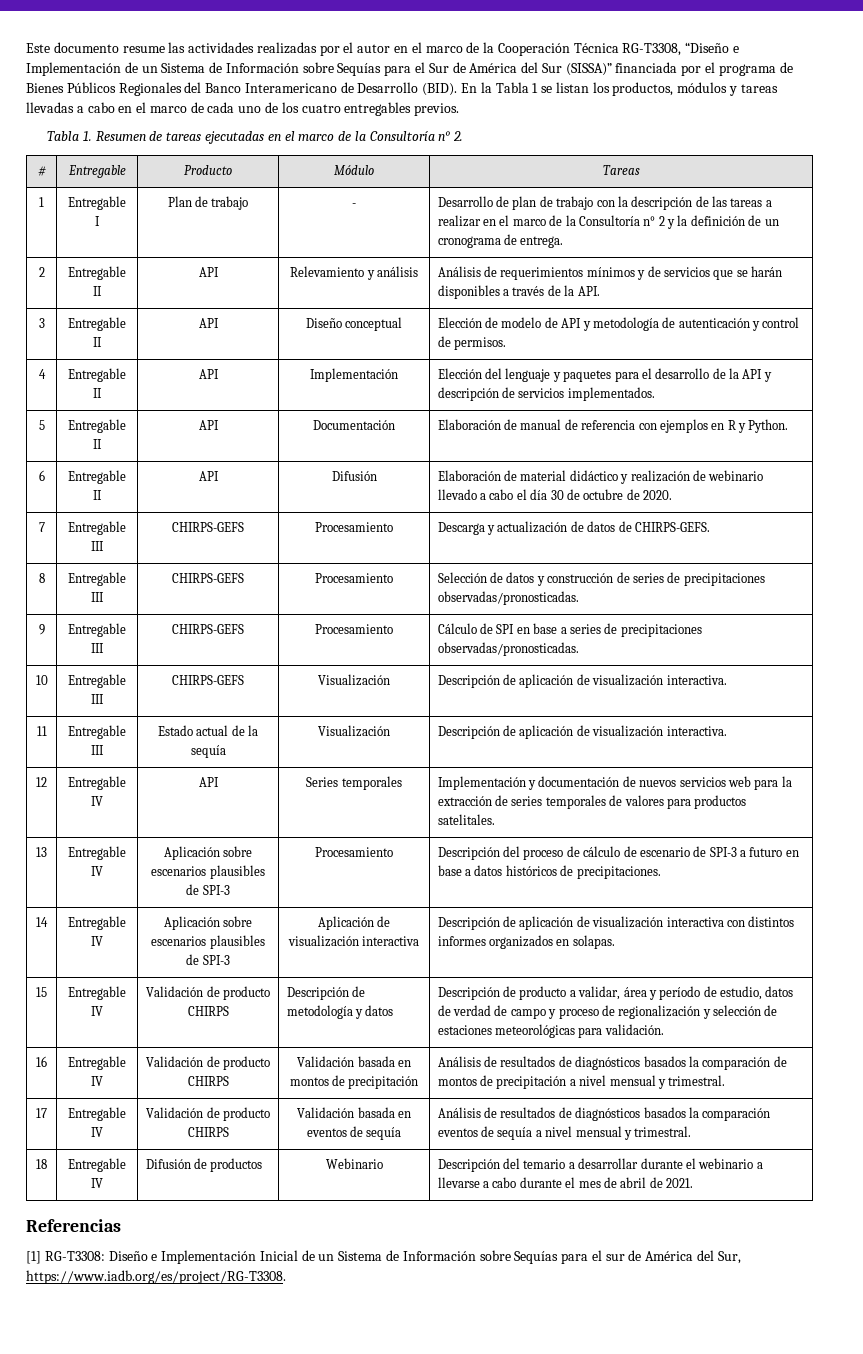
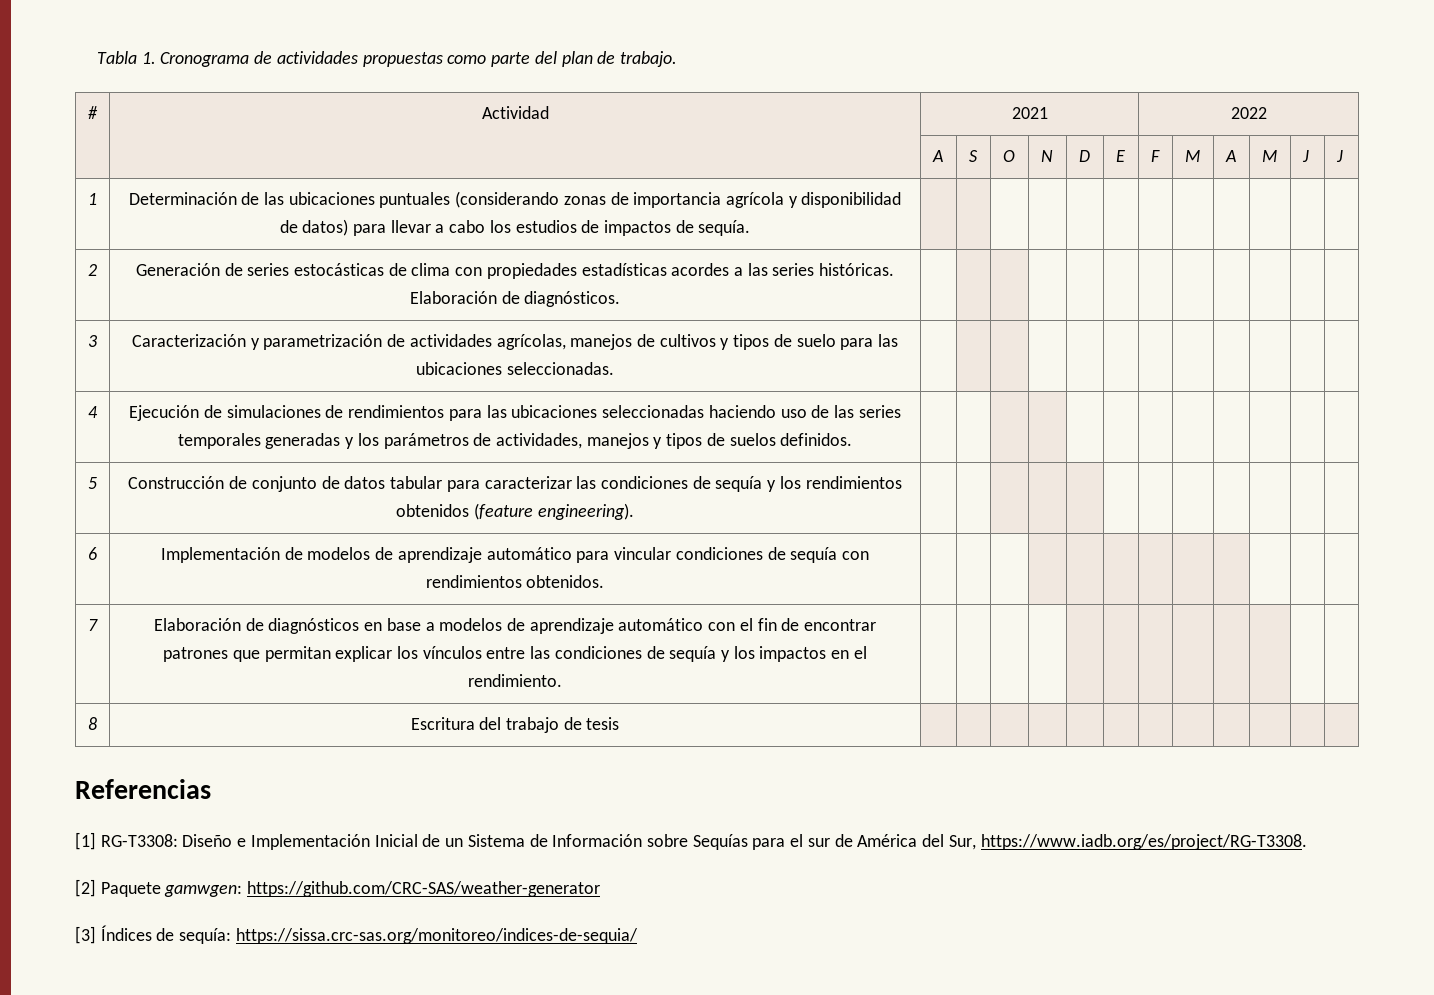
- Este documento resume las actividades realizadas por el autor en el marco de la Cooperación Técnica RG-T3308, “Diseño e Implementación de un Sistema de Información sobre Sequías para el Sur de América del Sur (SISSA)” financiada por el programa de Bienes Públicos Regionales del Banco Interamericano de Desarrollo (BID). En la Tabla 1 se listan los productos, módulos y tareas llevadas a cabo en el marco de cada uno de los cuatro entregables previos.
- Tabla 1. Resumen de tareas ejecutadas en el marco de la Consultoría n° 2.
- # | Entregable | Producto | Módulo | Tareas
- 1 | Entregable I | Plan de trabajo | - | Desarrollo de plan de trabajo con la descripción de las tareas a realizar en el marco de la Consultoría n° 2 y la definición de un cronograma de entrega.
- 2 | Entregable II | API | Relevamiento y análisis | Análisis de requerimientos mínimos y de servicios que se harán disponibles a través de la API.
- 3 | Entregable II | API | Diseño conceptual | Elección de modelo de API y metodología de autenticación y control de permisos.
- 4 | Entregable II | API | Implementación | Elección del lenguaje y paquetes para el desarrollo de la API y descripción de servicios implementados.
- 5 | Entregable II | API | Documentación | Elaboración de manual de referencia con ejemplos en R y Python.
- 6 | Entregable II | API | Difusión | Elaboración de material didáctico y realización de webinario llevado a cabo el día 30 de octubre de 2020.
- 7 | Entregable III | CHIRPS-GEFS | Procesamiento | Descarga y actualización de datos de CHIRPS-GEFS.
- 8 | Entregable III | CHIRPS-GEFS | Procesamiento | Selección de datos y construcción de series de precipitaciones observadas/pronosticadas.
- 9 | Entregable III | CHIRPS-GEFS | Procesamiento | Cálculo de SPI en base a series de precipitaciones observadas/pronosticadas.
- 10 | Entregable III | CHIRPS-GEFS | Visualización | Descripción de aplicación de visualización interactiva.
- 11 | Entregable III | Estado actual de la sequía | Visualización | Descripción de aplicación de visualización interactiva.
- 12 | Entregable IV | API | Series temporales | Implementación y documentación de nuevos servicios web para la extracción de series temporales de valores para productos satelitales.
- 13 | Entregable IV | Aplicación sobre escenarios plausibles de SPI-3 | Procesamiento | Descripción del proceso de cálculo de escenario de SPI-3 a futuro en base a datos históricos de precipitaciones.
- 14 | Entregable IV | Aplicación sobre escenarios plausibles de SPI-3 | Aplicación de visualización interactiva | Descripción de aplicación de visualización interactiva con distintos informes organizados en solapas.
- 15 | Entregable IV | Validación de producto CHIRPS | Descripción de metodología y datos | Descripción de producto a validar, área y período de estudio, datos de verdad de campo y proceso de regionalización y selección de estaciones meteorológicas para validación.
- 16 | Entregable IV | Validación de producto CHIRPS | Validación basada en montos de precipitación | Análisis de resultados de diagnósticos basados la comparación de montos de precipitación a nivel mensual y trimestral.
- 17 | Entregable IV | Validación de producto CHIRPS | Validación basada en eventos de sequía | Análisis de resultados de diagnósticos basados la comparación eventos de sequía a nivel mensual y trimestral.
- 18 | Entregable IV | Difusión de productos | Webinario | Descripción del temario a desarrollar durante el webinario a llevarse a cabo durante el mes de abril de 2021.
+ Tabla 1. Cronograma de actividades propuestas como parte del plan de trabajo.
+ # | Actividad | 2021 | 2022
+ | | A | S | O | N | D | E | F | M | A | M | J | J
+ 1 | Determinación de las ubicaciones puntuales (considerando zonas de importancia agrícola y disponibilidad de datos) para llevar a cabo los estudios de impactos de sequía. | | | | | | | | | | | |
+ 2 | Generación de series estocásticas de clima con propiedades estadísticas acordes a las series históricas. Elaboración de diagnósticos. | | | | | | | | | | | |
+ 3 | Caracterización y parametrización de actividades agrícolas, manejos de cultivos y tipos de suelo para las ubicaciones seleccionadas. | | | | | | | | | | | |
+ 4 | Ejecución de simulaciones de rendimientos para las ubicaciones seleccionadas haciendo uso de las series temporales generadas y los parámetros de actividades, manejos y tipos de suelos definidos. | | | | | | | | | | | |
+ 5 | Construcción de conjunto de datos tabular para caracterizar las condiciones de sequía y los rendimientos obtenidos (feature engineering). | | | | | | | | | | | |
+ 6 | Implementación de modelos de aprendizaje automático para vincular condiciones de sequía con rendimientos obtenidos. | | | | | | | | | | | |
+ 7 | Elaboración de diagnósticos en base a modelos de aprendizaje automático con el fin de encontrar patrones que permitan explicar los vínculos entre las condiciones de sequía y los impactos en el rendimiento. | | | | | | | | | | | |
+ 8 | Escritura del trabajo de tesis | | | | | | | | | | | |
+ [2] Paquete gamwgen: https://github.com/CRC-SAS/weather-generator
+ [3] Índices de sequía: https://sissa.crc-sas.org/monitoreo/indices-de-sequia/

